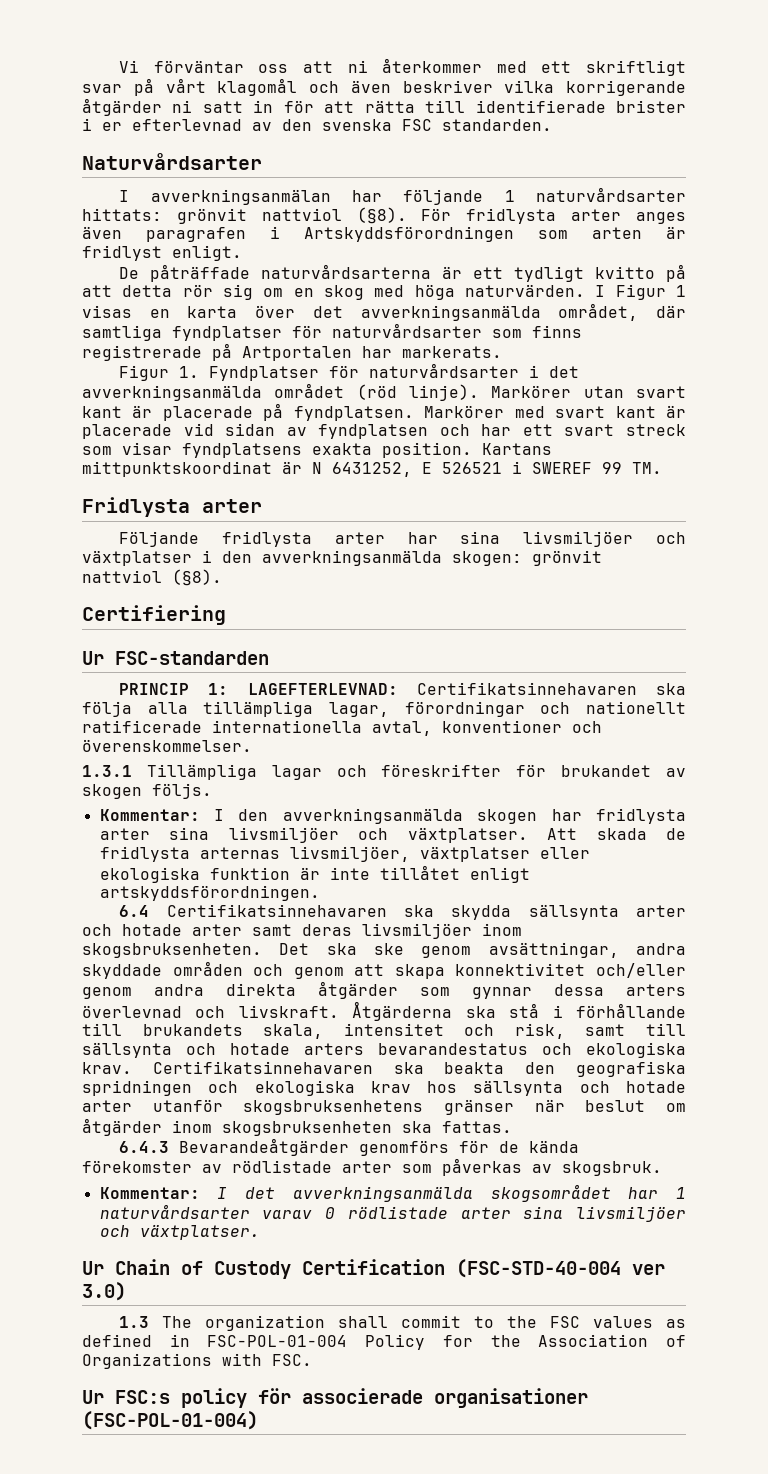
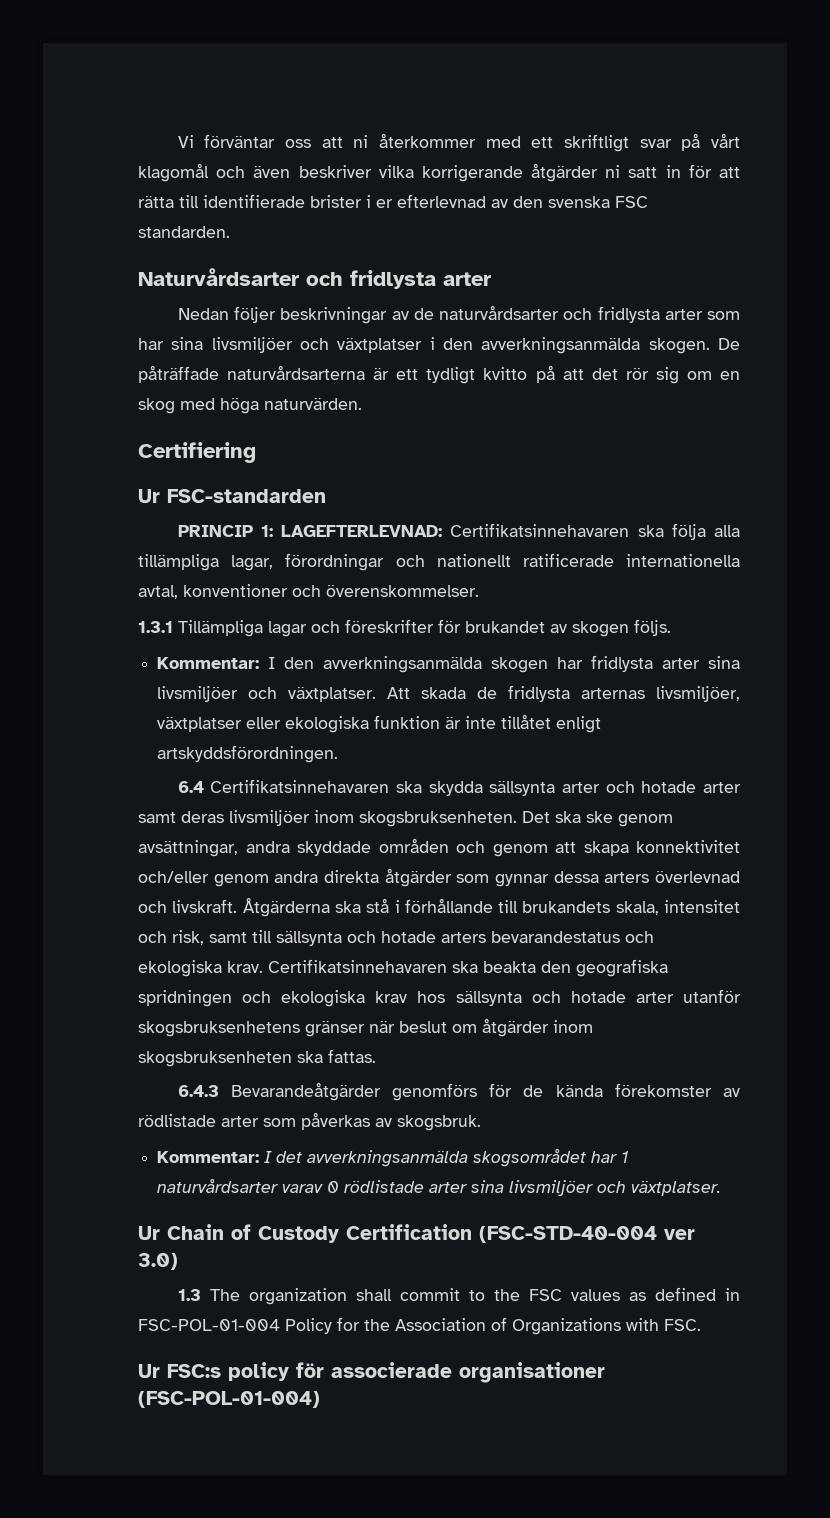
- Naturvårdsarter
- I avverkningsanmälan har följande 1 naturvårdsarter hittats: grönvit nattviol (§8). För fridlysta arter anges även paragrafen i Artskyddsförordningen som arten är fridlyst enligt.
- De påträffade naturvårdsarterna är ett tydligt kvitto på att detta rör sig om en skog med höga naturvärden. I Figur 1 visas en karta över det avverkningsanmälda området, där samtliga fyndplatser för naturvårdsarter som finns registrerade på Artportalen har markerats.
- Figur 1. Fyndplatser för naturvårdsarter i det avverkningsanmälda området (röd linje). Markörer utan svart kant är placerade på fyndplatsen. Markörer med svart kant är placerade vid sidan av fyndplatsen och har ett svart streck som visar fyndplatsens exakta position. Kartans mittpunktskoordinat är N 6431252, E 526521 i SWEREF 99 TM.
- Fridlysta arter
- Följande fridlysta arter har sina livsmiljöer och växtplatser i den avverkningsanmälda skogen: grönvit nattviol (§8).
+ Naturvårdsarter och fridlysta arter
+ Nedan följer beskrivningar av de naturvårdsarter och fridlysta arter som har sina livsmiljöer och växtplatser i den avverkningsanmälda skogen. De påträffade naturvårdsarterna är ett tydligt kvitto på att det rör sig om en skog med höga naturvärden.

